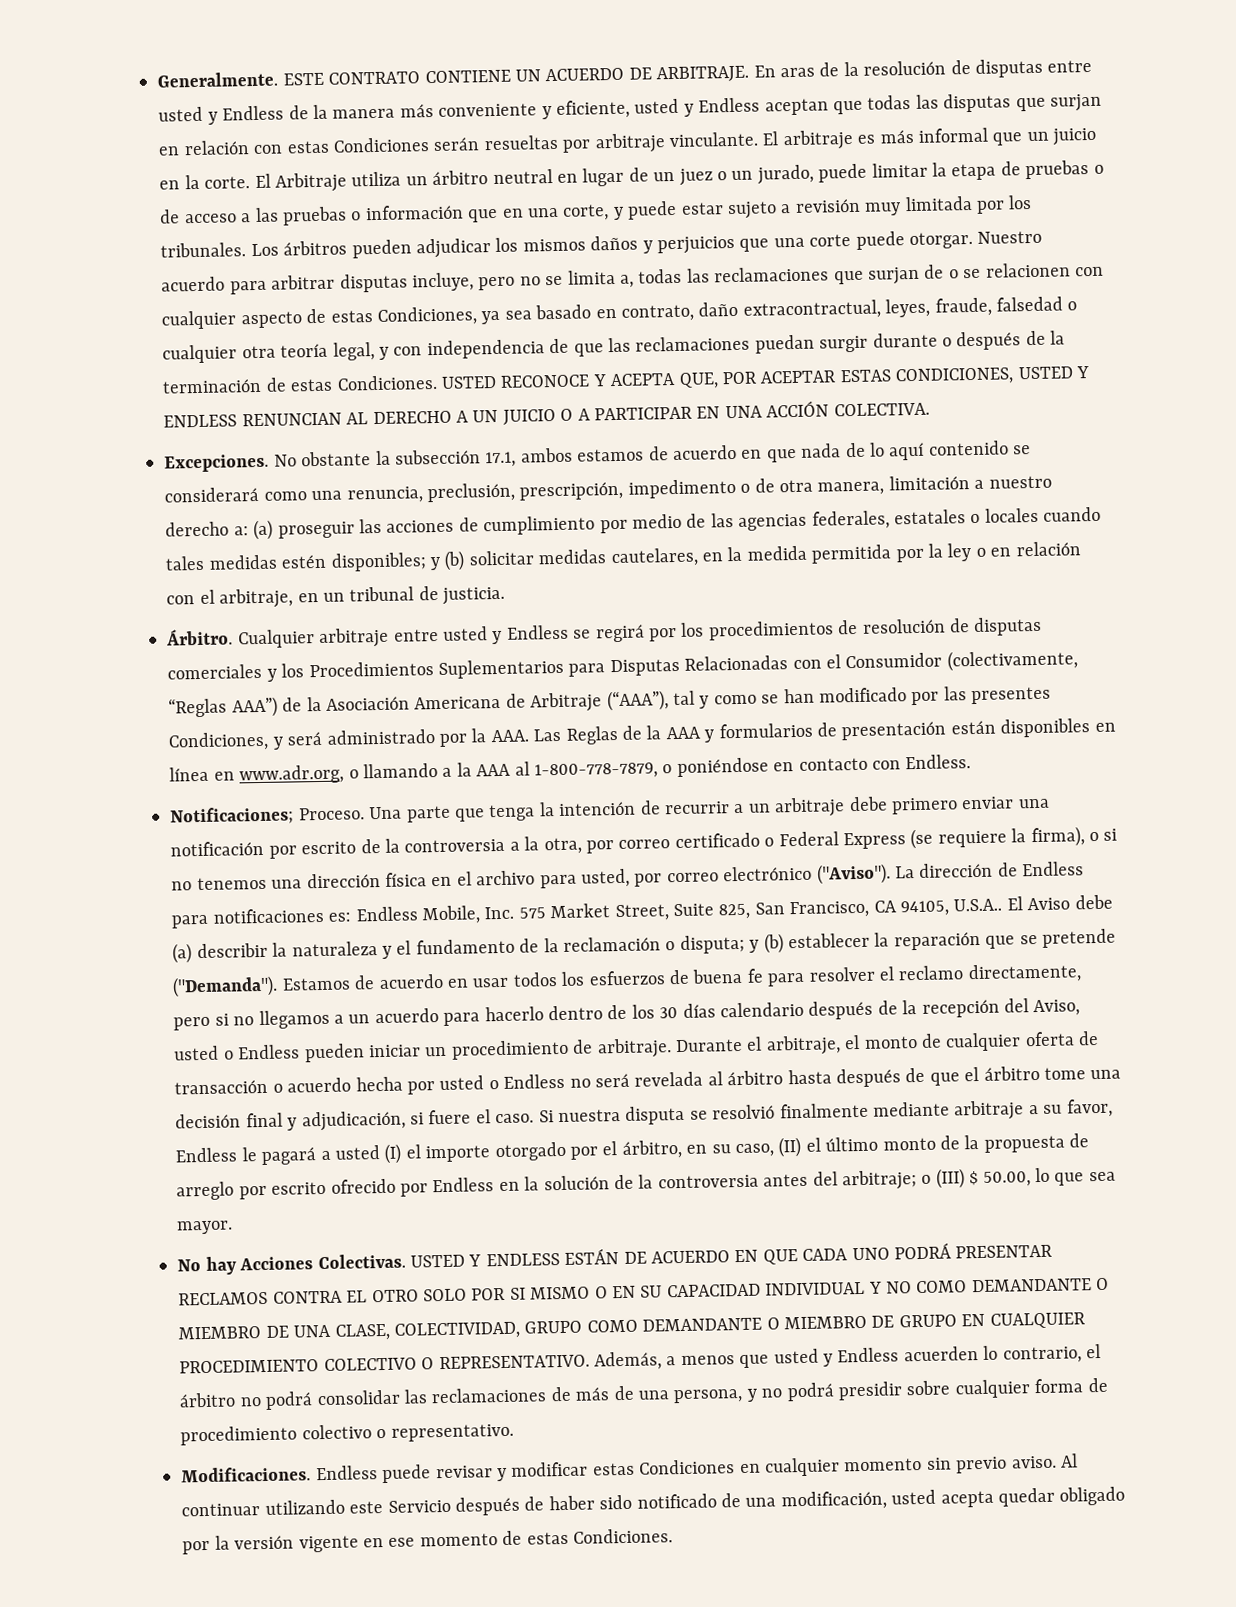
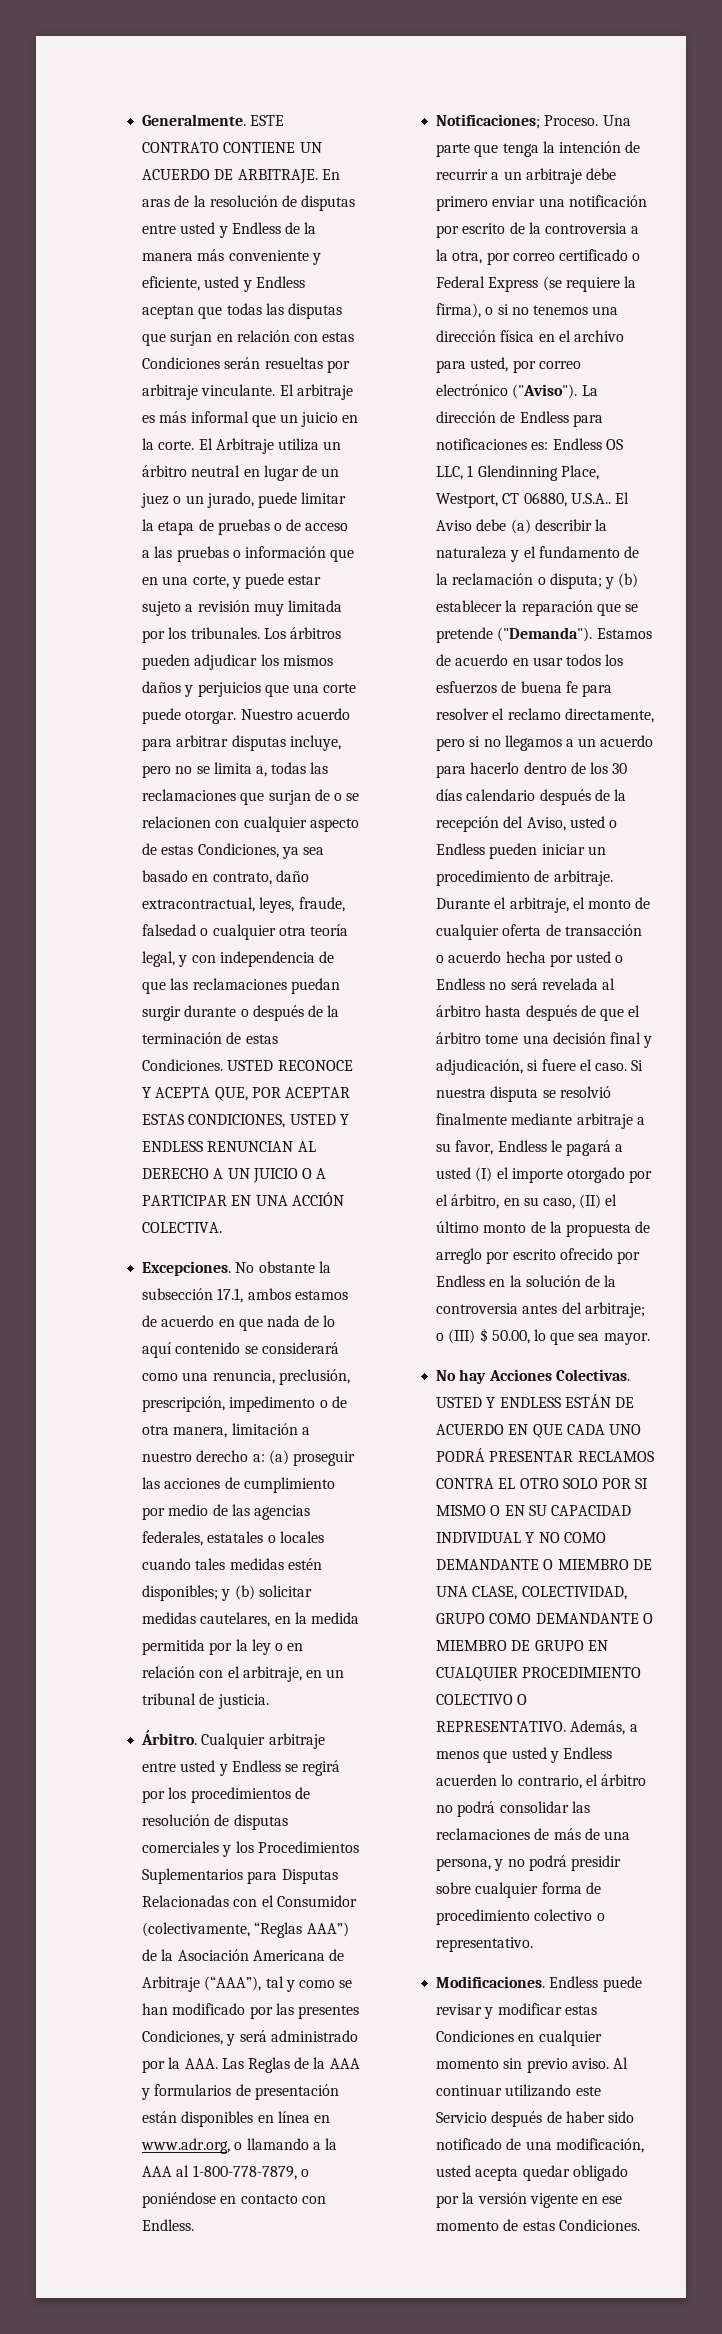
- La dirección de Endless para notificaciones es: Endless Mobile, Inc. 575 Market Street, Suite 825, San Francisco, CA 94105, U.S.A..
+ La dirección de Endless para notificaciones es: Endless OS LLC, 1 Glendinning Place, Westport, CT 06880, U.S.A..

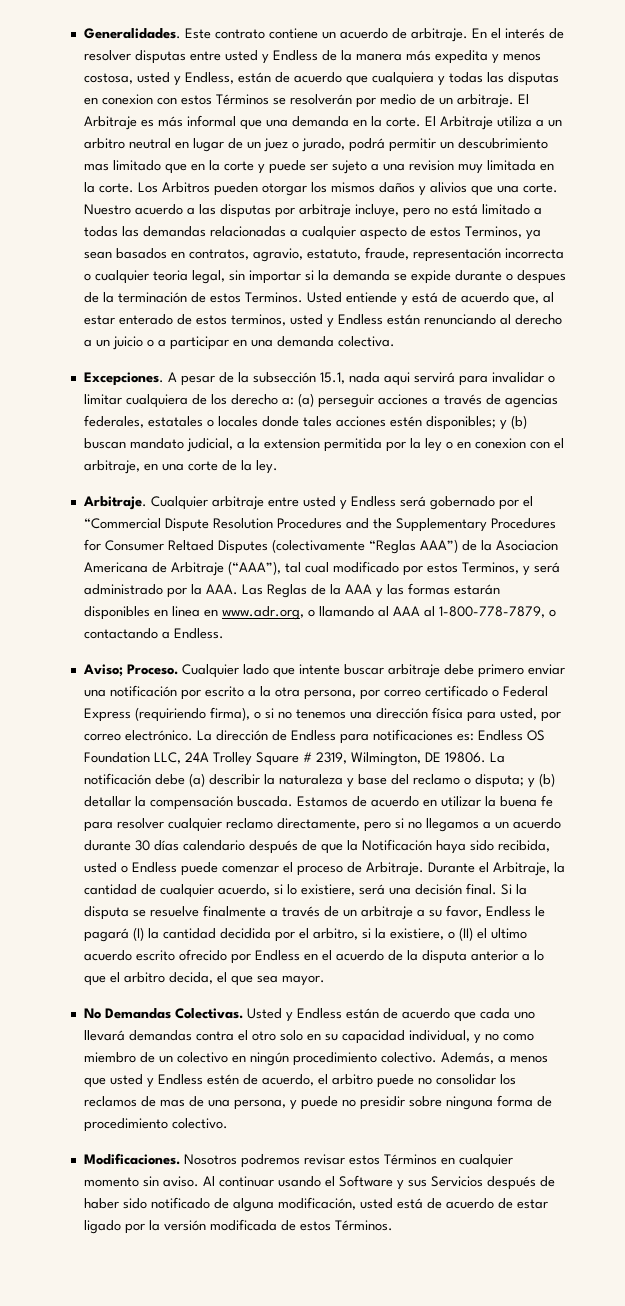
- Generalmente. ESTE CONTRATO CONTIENE UN ACUERDO DE ARBITRAJE. En aras de la resolución de disputas entre usted y Endless de la manera más conveniente y eficiente, usted y Endless aceptan que todas las disputas que surjan en relación con estas Condiciones serán resueltas por arbitraje vinculante. El arbitraje es más informal que un juicio en la corte.
+ Generalidades. Este contrato contiene un acuerdo de arbitraje. En el interés de resolver disputas entre usted y Endless de la manera más expedita y menos costosa, usted y Endless, están de acuerdo que cualquiera y todas las disputas en conexion con estos Términos se resolverán por medio de un arbitraje. El Arbitraje es más informal que una demanda en la corte.
- El Arbitraje utiliza un árbitro neutral en lugar de un juez o un jurado, puede limitar la etapa de pruebas o de acceso a las pruebas o información que en una corte, y puede estar sujeto a revisión muy limitada por los tribunales. Los árbitros pueden adjudicar los mismos daños y perjuicios que una corte puede otorgar. Nuestro acuerdo para arbitrar disputas incluye, pero no se limita a, todas las reclamaciones que surjan de o se relacionen con cualquier aspecto de estas Condiciones, ya sea basado en contrato, daño extracontractual, leyes, fraude, falsedad o cualquier otra teoría legal, y con independencia de que las reclamaciones puedan surgir durante o después de la terminación de estas Condiciones. USTED RECONOCE Y ACEPTA QUE, POR ACEPTAR ESTAS CONDICIONES, USTED Y ENDLESS RENUNCIAN AL DERECHO A UN JUICIO O A PARTICIPAR EN UNA ACCIÓN COLECTIVA.
- Excepciones. No obstante la subsección 17.1, ambos estamos de acuerdo en que nada de lo aquí contenido se considerará como una renuncia, preclusión, prescripción, impedimento o de otra manera, limitación a nuestro derecho a: (a) proseguir las acciones de cumplimiento por medio de las agencias federales, estatales o locales cuando tales medidas estén disponibles; y (b) solicitar medidas cautelares, en la medida permitida por la ley o en relación con el arbitraje, en un tribunal de justicia.
- Árbitro.
+ El Arbitraje utiliza a un arbitro neutral en lugar de un juez o jurado, podrá permitir un descubrimiento mas limitado que en la corte y puede ser sujeto a una revision muy limitada en la corte. Los Arbitros pueden otorgar los mismos daños y alivios que una corte. Nuestro acuerdo a las disputas por arbitraje incluye, pero no está limitado a todas las demandas relacionadas a cualquier aspecto de estos Terminos, ya sean basados en contratos, agravio, estatuto, fraude, representación incorrecta o cualquier teoria legal, sin importar si la demanda se expide durante o despues de la terminación de estos Terminos. Usted entiende y está de acuerdo que, al estar enterado de estos terminos, usted y Endless están renunciando al derecho a un juicio o a participar en una demanda colectiva.
+ Excepciones. A pesar de la subsección 15.1, nada aqui servirá para invalidar o limitar cualquiera de los derecho a: (a) perseguir acciones a través de agencias federales, estatales o locales donde tales acciones estén disponibles; y (b) buscan mandato judicial, a la extension permitida por la ley o en conexion con el arbitraje, en una corte de la ley.
+ Arbitraje.
- Cualquier arbitraje entre usted y Endless se regirá por los procedimientos de resolución de disputas comerciales y los Procedimientos Suplementarios para Disputas Relacionadas con el Consumidor (colectivamente, “Reglas AAA”) de la Asociación Americana de Arbitraje (“AAA”), tal y como se han modificado por las presentes Condiciones, y será administrado por la AAA. Las Reglas de la AAA y formularios de presentación están disponibles en línea en www.adr.org, o llamando a la AAA al 1-800-778-7879, o poniéndose en contacto con Endless.
- Notificaciones; Proceso. Una parte que tenga la intención de recurrir a un arbitraje debe primero enviar una notificación por escrito de la controversia a la otra, por correo certificado o Federal Express (se requiere la firma), o si no tenemos una dirección física en el archivo para usted, por correo electrónico ("Aviso").
+ Cualquier arbitraje entre usted y Endless será gobernado por el “Commercial Dispute Resolution Procedures and the Supplementary Procedures for Consumer Reltaed Disputes (colectivamente “Reglas AAA”) de la Asociacion Americana de Arbitraje (“AAA”), tal cual modificado por estos Terminos, y será administrado por la AAA. Las Reglas de la AAA y las formas estarán disponibles en linea en www.adr.org, o llamando al AAA al 1-800-778-7879, o contactando a Endless.
+ Aviso; Proceso. Cualquier lado que intente buscar arbitraje debe primero enviar una notificación por escrito a la otra persona, por correo certificado o Federal Express (requiriendo firma), o si no tenemos una dirección física para usted, por correo electrónico.
- La dirección de Endless para notificaciones es: Endless OS LLC, 1 Glendinning Place, Westport, CT 06880, U.S.A.. El Aviso debe (a) describir la naturaleza y el fundamento de la reclamación o disputa; y (b) establecer la reparación que se pretende ("Demanda"). Estamos de acuerdo en usar todos los esfuerzos de buena fe para resolver el reclamo directamente, pero si no llegamos a un acuerdo para hacerlo dentro de los 30 días calendario después de la recepción del Aviso, usted o Endless pueden iniciar un procedimiento de arbitraje. Durante el arbitraje, el monto de cualquier oferta de transacción o acuerdo hecha por usted o Endless no será revelada al árbitro hasta después de que el árbitro tome una decisión final y adjudicación, si fuere el caso. Si nuestra disputa se resolvió finalmente mediante arbitraje a su favor, Endless le pagará a usted (I) el importe otorgado por el árbitro, en su caso, (II) el último monto de la propuesta de arreglo por escrito ofrecido por Endless en la solución de la controversia antes del arbitraje; o (III) $ 50.00, lo que sea mayor.
- No hay Acciones Colectivas. USTED Y ENDLESS ESTÁN DE ACUERDO EN QUE CADA UNO PODRÁ PRESENTAR RECLAMOS CONTRA EL OTRO SOLO POR SI MISMO O EN SU CAPACIDAD INDIVIDUAL Y NO COMO DEMANDANTE O MIEMBRO DE UNA CLASE, COLECTIVIDAD, GRUPO COMO DEMANDANTE O MIEMBRO DE GRUPO EN CUALQUIER PROCEDIMIENTO COLECTIVO O REPRESENTATIVO.
+ La dirección de Endless para notificaciones es: Endless OS Foundation LLC, 24A Trolley Square # 2319, Wilmington, DE 19806. La notificación debe (a) describir la naturaleza y base del reclamo o disputa; y (b) detallar la compensación buscada. Estamos de acuerdo en utilizar la buena fe para resolver cualquier reclamo directamente, pero si no llegamos a un acuerdo durante 30 días calendario después de que la Notificación haya sido recibida, usted o Endless puede comenzar el proceso de Arbitraje. Durante el Arbitraje, la cantidad de cualquier acuerdo, si lo existiere, será una decisión final. Si la disputa se resuelve finalmente a través de un arbitraje a su favor, Endless le pagará (I) la cantidad decidida por el arbitro, si la existiere, o (II) el ultimo acuerdo escrito ofrecido por Endless en el acuerdo de la disputa anterior a lo que el arbitro decida, el que sea mayor.
+ No Demandas Colectivas. Usted y Endless están de acuerdo que cada uno llevará demandas contra el otro solo en su capacidad individual, y no como miembro de un colectivo en ningún procedimiento colectivo.
- Además, a menos que usted y Endless acuerden lo contrario, el árbitro no podrá consolidar las reclamaciones de más de una persona, y no podrá presidir sobre cualquier forma de procedimiento colectivo o representativo.
- Modificaciones. Endless puede revisar y modificar estas Condiciones en cualquier momento sin previo aviso.
+ Además, a menos que usted y Endless estén de acuerdo, el arbitro puede no consolidar los reclamos de mas de una persona, y puede no presidir sobre ninguna forma de procedimiento colectivo.
+ Modificaciones. Nosotros podremos revisar estos Términos en cualquier momento sin aviso.
- Al continuar utilizando este Servicio después de haber sido notificado de una modificación, usted acepta quedar obligado por la versión vigente en ese momento de estas Condiciones.
+ Al continuar usando el Software y sus Servicios después de haber sido notificado de alguna modificación, usted está de acuerdo de estar ligado por la versión modificada de estos Términos.

